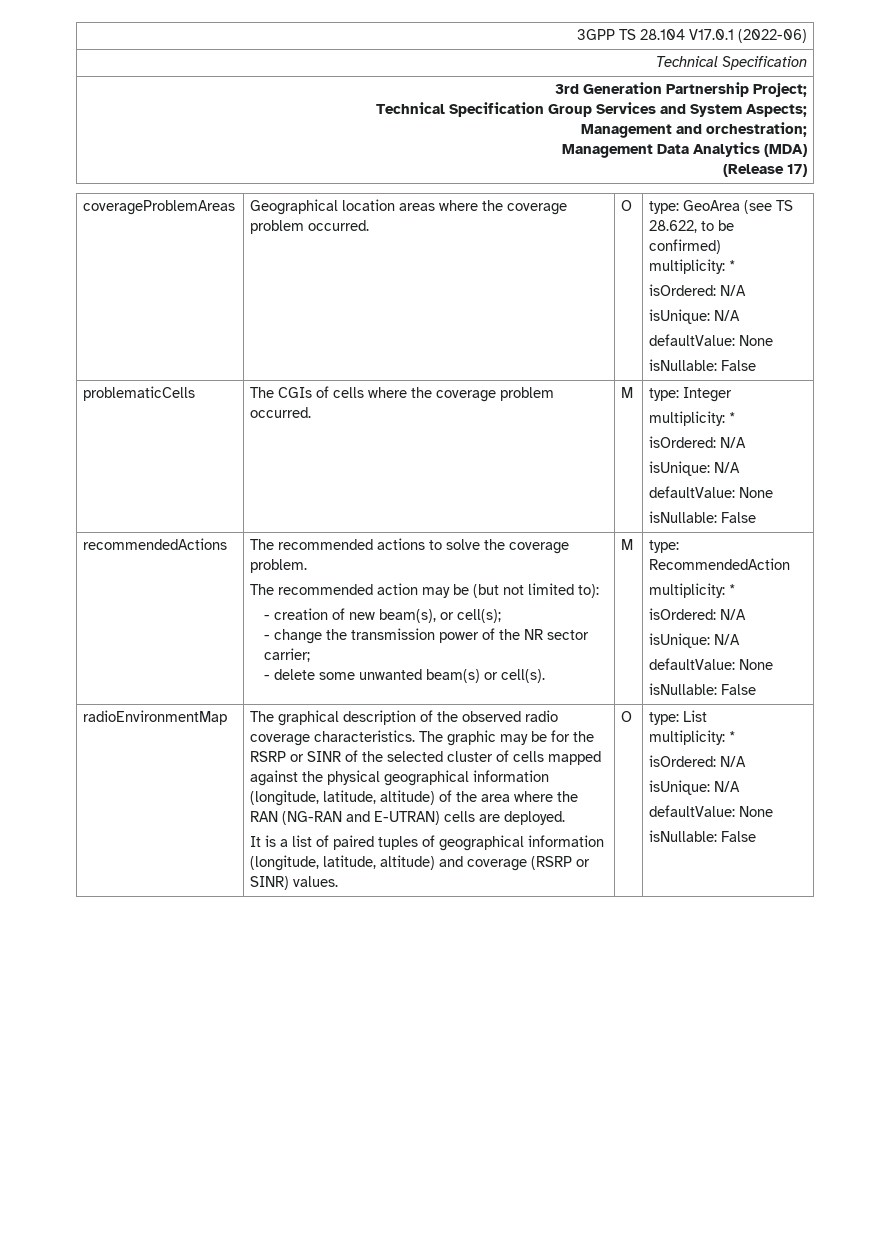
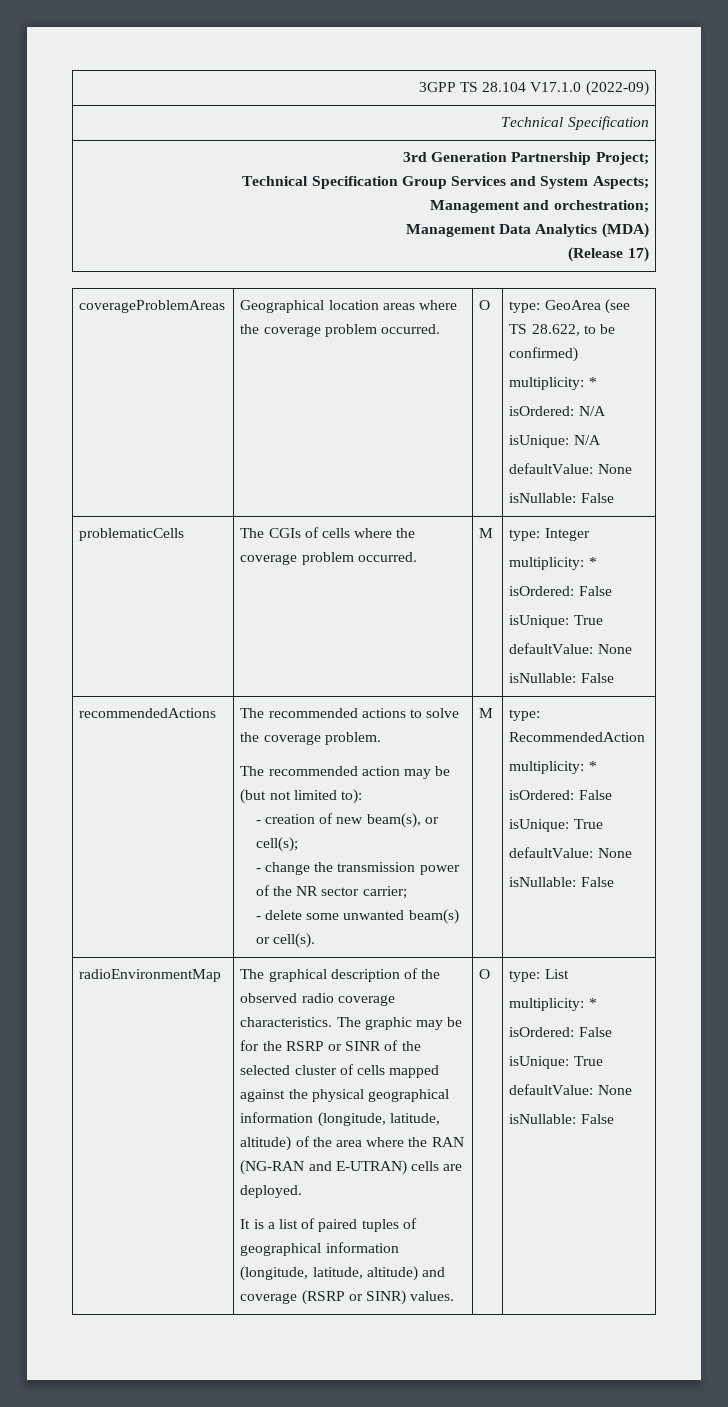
- 3GPP TS 28.104 V17.0.1 (2022-06)
+ 3GPP TS 28.104 V17.1.0 (2022-09)
  problematicCells | The CGIs of cells where the coverage problem occurred. | M | type: Integer
  multiplicity: *
- isOrdered: N/A
- isUnique: N/A
+ isOrdered: False
+ isUnique: True
  type: RecommendedAction
  multiplicity: *
- isOrdered: N/A
- isUnique: N/A
+ isOrdered: False
+ isUnique: True
  type: List
  multiplicity: *
- isOrdered: N/A
- isUnique: N/A
+ isOrdered: False
+ isUnique: True

